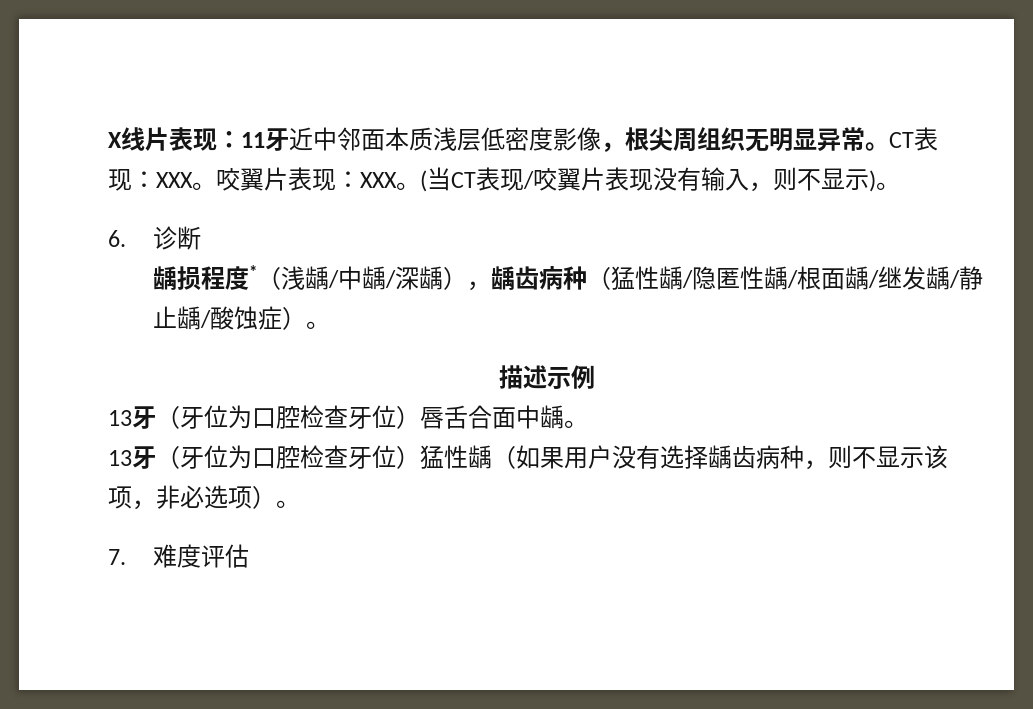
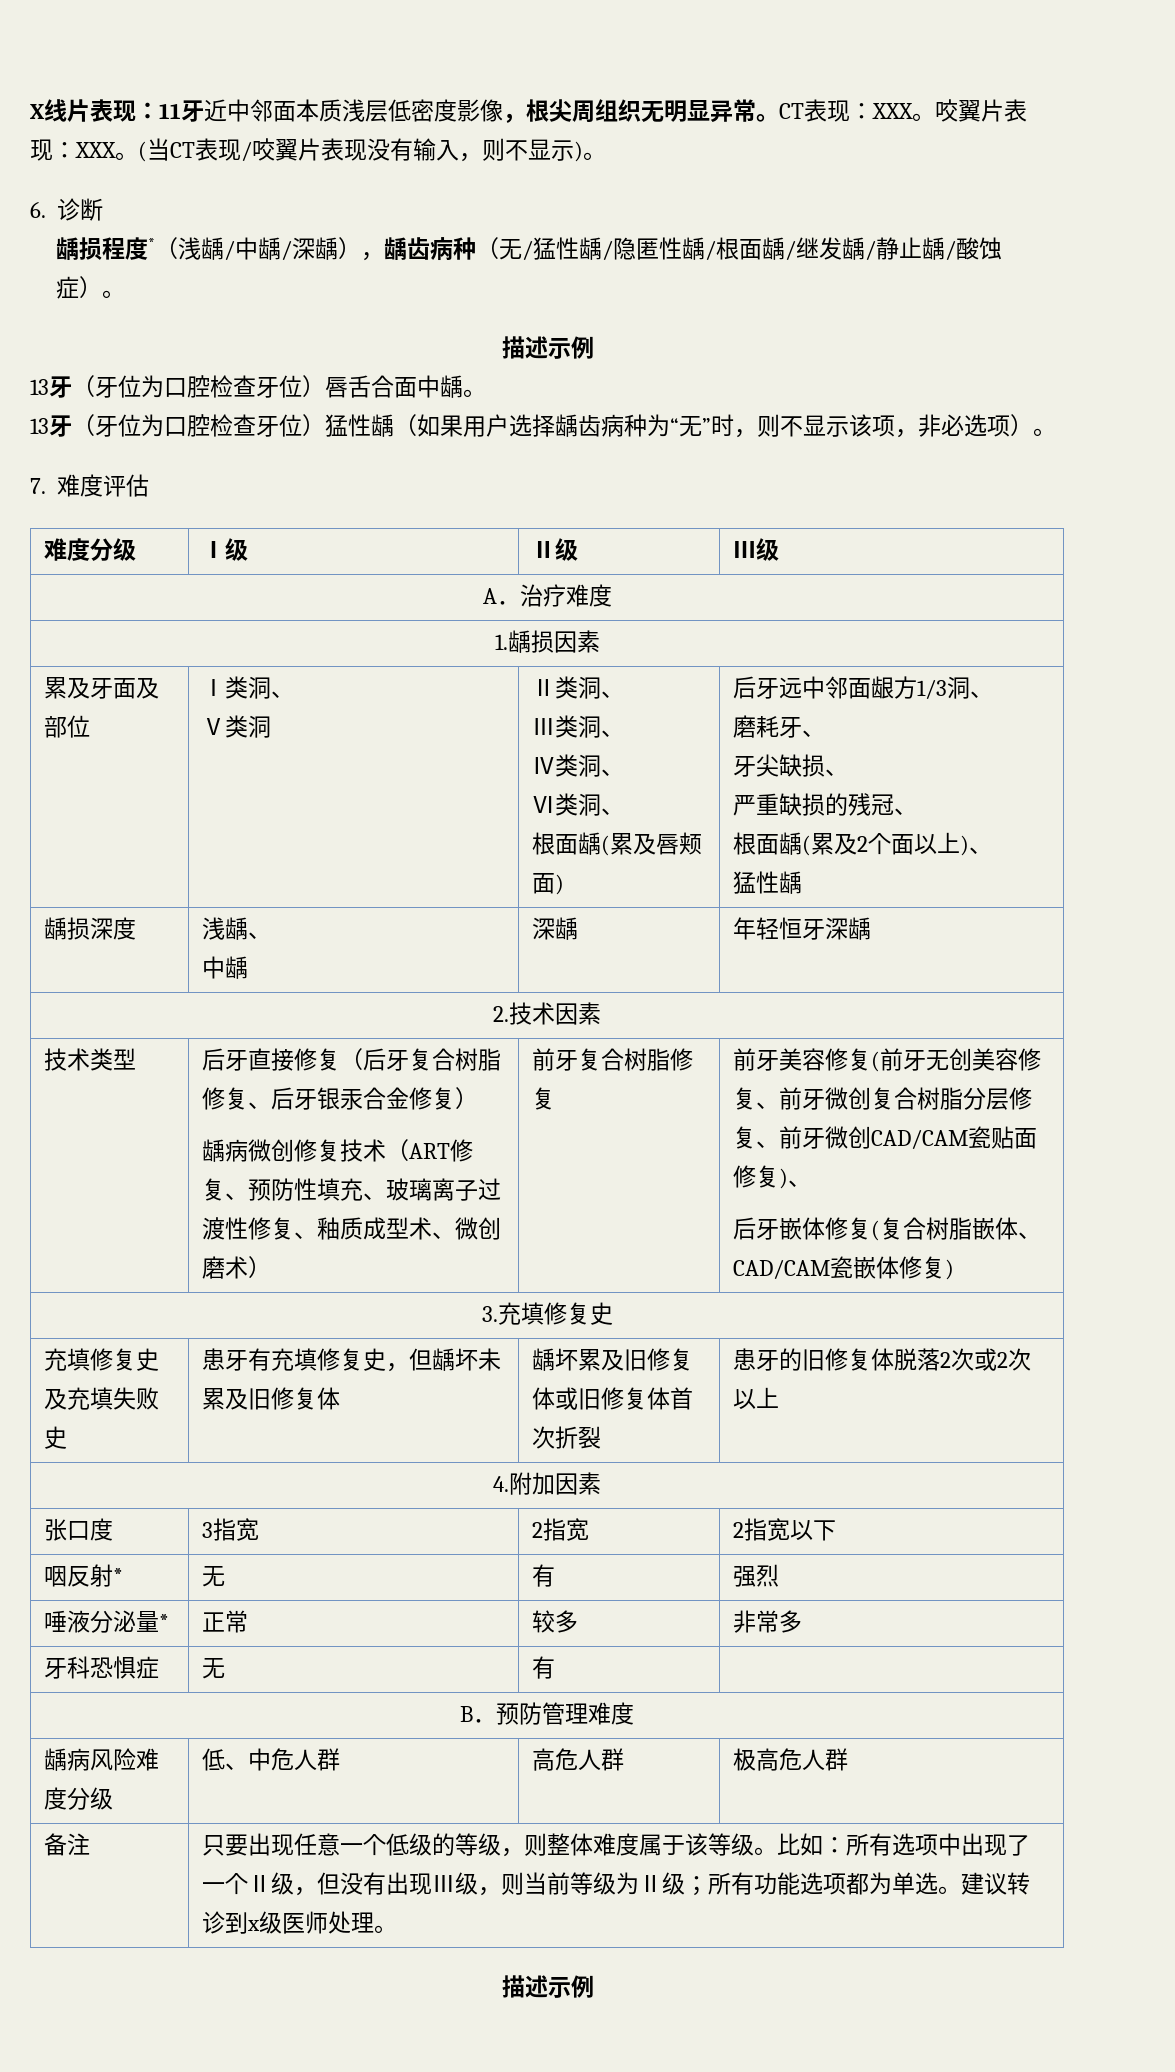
- 龋损程度*（浅龋/中龋/深龋），龋齿病种（猛性龋/隐匿性龋/根面龋/继发龋/静止龋/酸蚀症）。
+ 龋损程度*（浅龋/中龋/深龋），龋齿病种（无/猛性龋/隐匿性龋/根面龋/继发龋/静止龋/酸蚀症）。
- 13牙（牙位为口腔检查牙位）猛性龋（如果用户没有选择龋齿病种，则不显示该项，非必选项）。
+ 13牙（牙位为口腔检查牙位）猛性龋（如果用户选择龋齿病种为“无”时，则不显示该项，非必选项）。
+ 难度分级 | Ⅰ级 | Ⅱ级 | Ⅲ级
+ A．治疗难度
+ 1.龋损因素
+ 累及牙面及部位 | Ⅰ类洞、
+ Ⅴ类洞 | Ⅱ类洞、
+ Ⅲ类洞、
+ Ⅳ类洞、
+ Ⅵ类洞、
+ 根面龋(累及唇颊面) | 后牙远中邻面龈方1/3洞、
+ 磨耗牙、
+ 牙尖缺损、
+ 严重缺损的残冠、
+ 根面龋(累及2个面以上)、
+ 猛性龋
+ 龋损深度 | 浅龋、
+ 中龋 | 深龋 | 年轻恒牙深龋
+ 2.技术因素
+ 技术类型 | 后牙直接修复（后牙复合树脂修复、后牙银汞合金修复）
+ 龋病微创修复技术（ART修复、预防性填充、玻璃离子过渡性修复、釉质成型术、微创磨术） | 前牙复合树脂修复 | 前牙美容修复(前牙无创美容修复、前牙微创复合树脂分层修复、前牙微创CAD/CAM瓷贴面修复)、
+ 后牙嵌体修复(复合树脂嵌体、CAD/CAM瓷嵌体修复)
+ 3.充填修复史
+ 充填修复史及充填失败史 | 患牙有充填修复史，但龋坏未累及旧修复体 | 龋坏累及旧修复体或旧修复体首次折裂 | 患牙的旧修复体脱落2次或2次以上
+ 4.附加因素
+ 张口度 | 3指宽 | 2指宽 | 2指宽以下
+ 咽反射* | 无 | 有 | 强烈
+ 唾液分泌量* | 正常 | 较多 | 非常多
+ 牙科恐惧症 | 无 | 有 |
+ B．预防管理难度
+ 龋病风险难度分级 | 低、中危人群 | 高危人群 | 极高危人群
+ 备注 | 只要出现任意一个低级的等级，则整体难度属于该等级。比如：所有选项中出现了一个Ⅱ级，但没有出现Ⅲ级，则当前等级为Ⅱ级；所有功能选项都为单选。建议转诊到x级医师处理。
+ 描述示例

